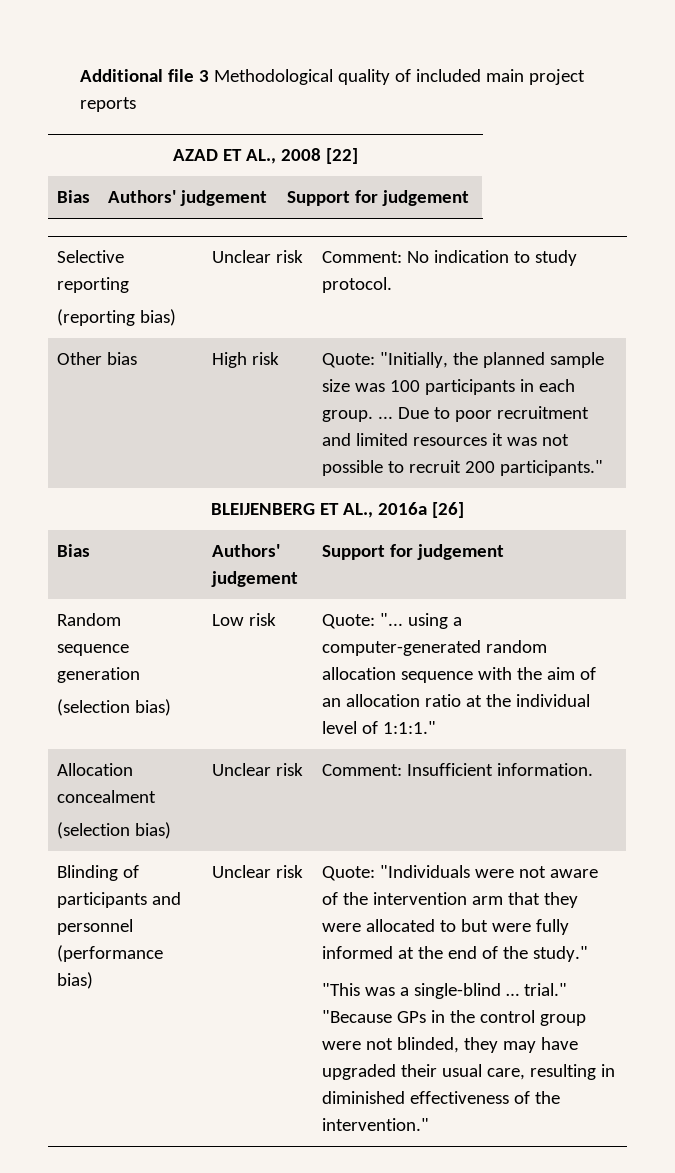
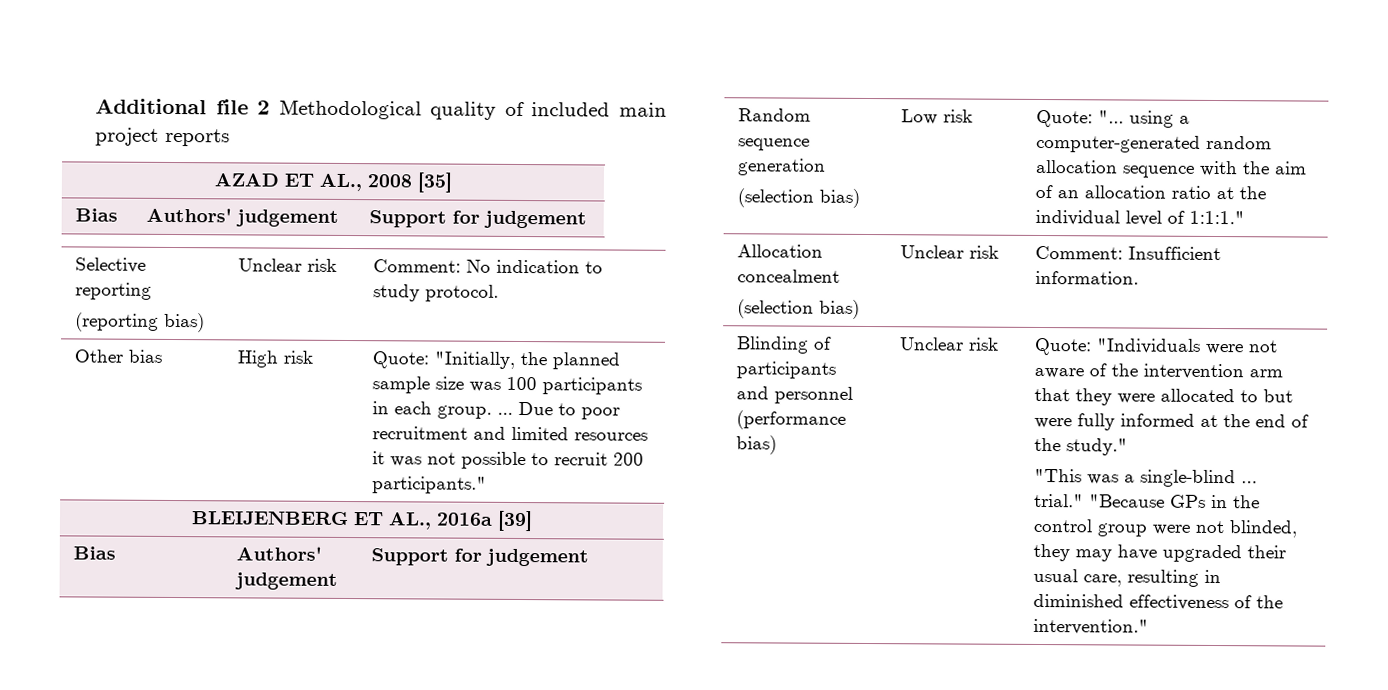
- Additional file 3 Methodological quality of included main project reports
+ Additional file 2 Methodological quality of included main project reports
- AZAD ET AL., 2008 [22]
+ AZAD ET AL., 2008 [35]
- BLEIJENBERG ET AL., 2016a [26]
+ BLEIJENBERG ET AL., 2016a [39]

